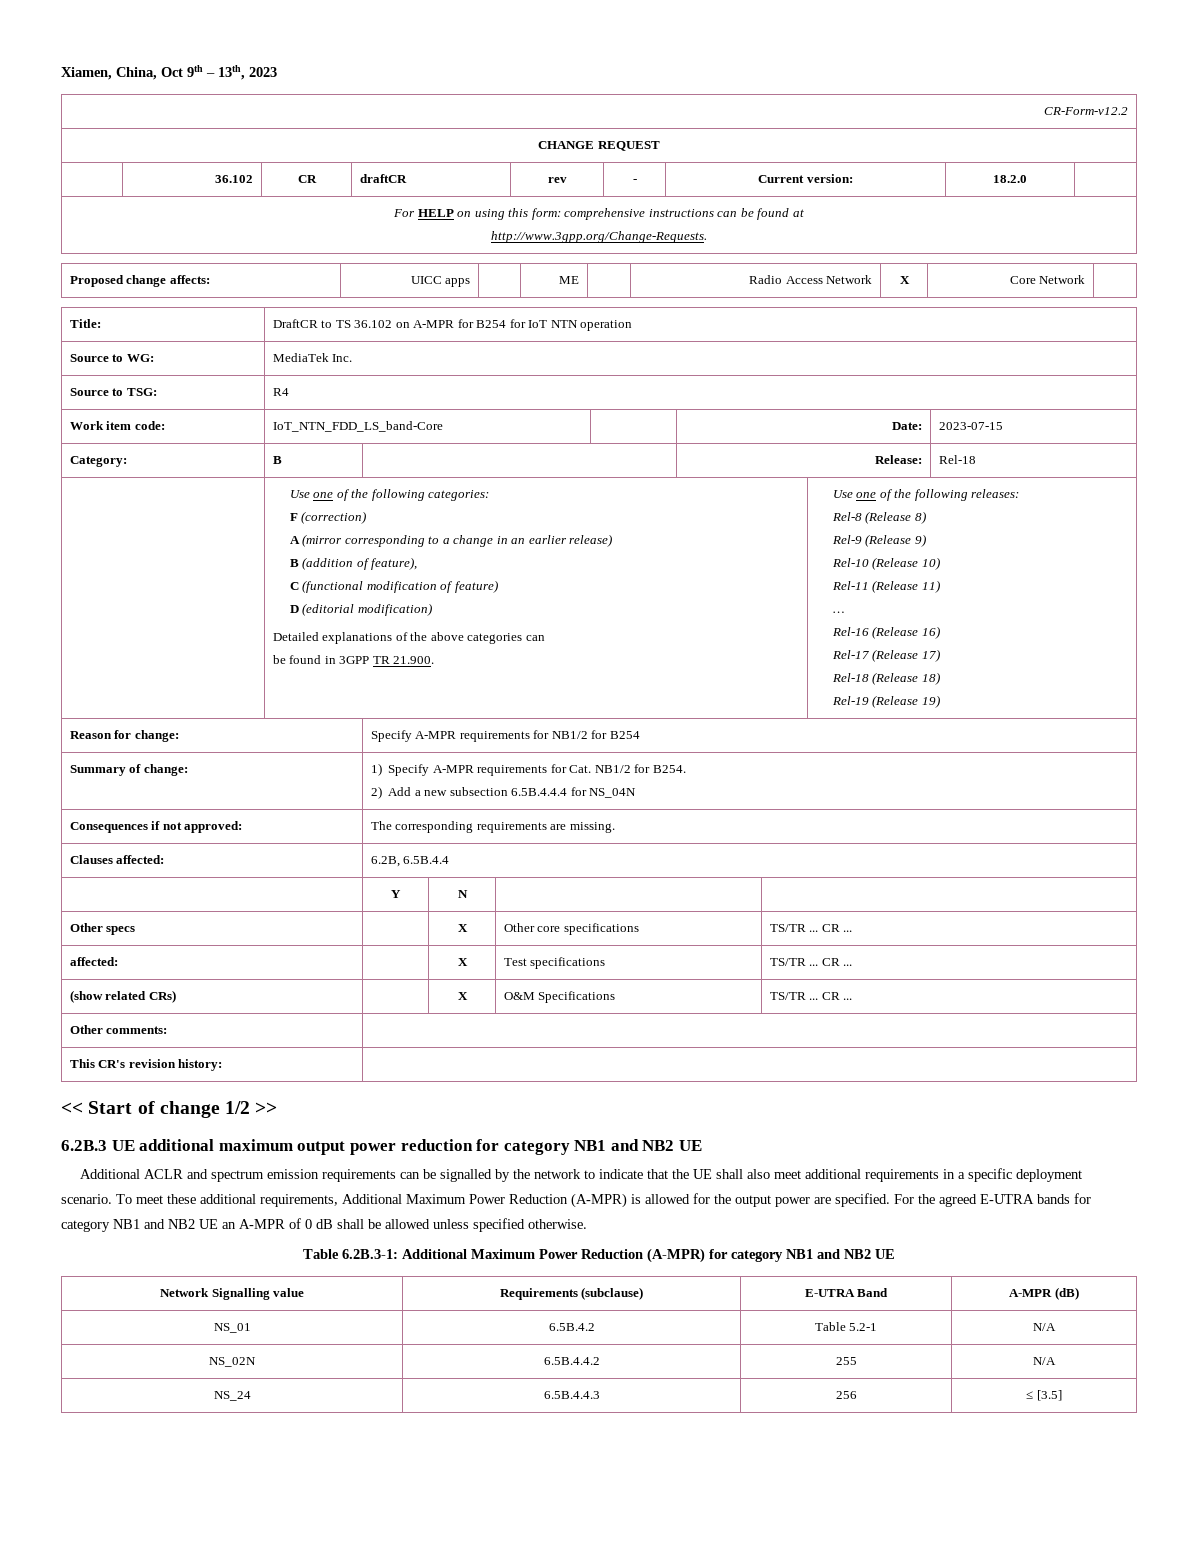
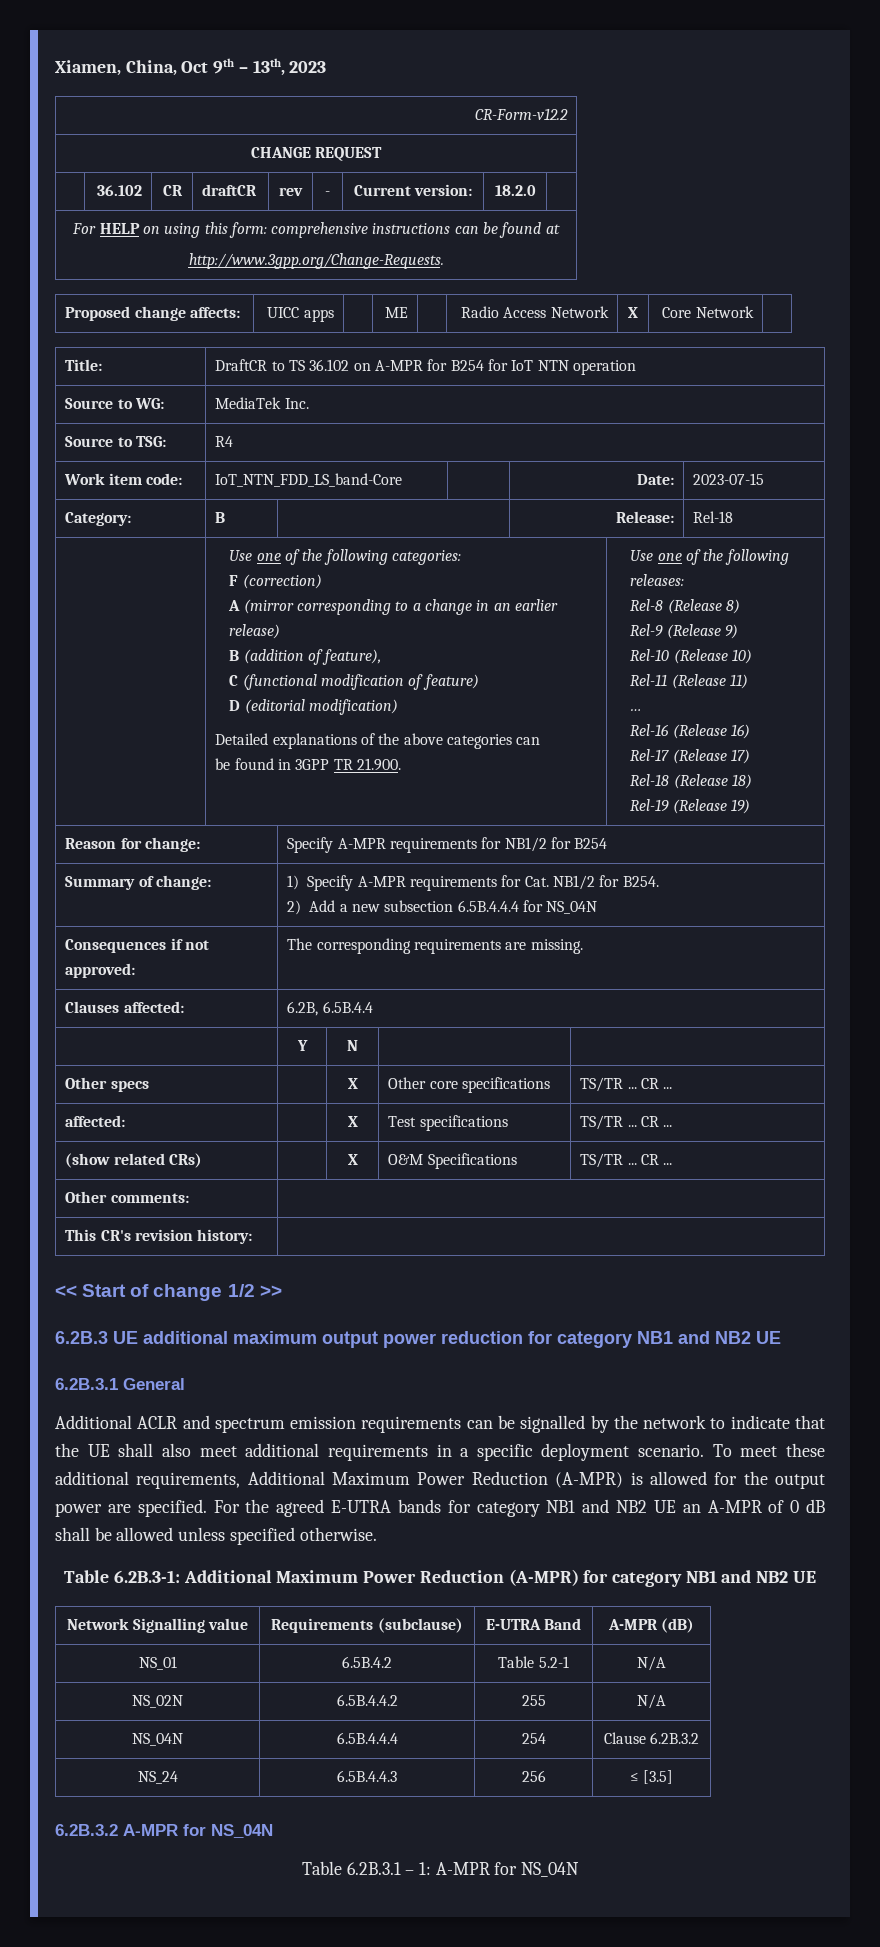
+ 6.2B.3.1 General
+ NS_04N | 6.5B.4.4.4 | 254 | Clause 6.2B.3.2
+ 6.2B.3.2 A-MPR for NS_04N
+ Table 6.2B.3.1 – 1: A-MPR for NS_04N

